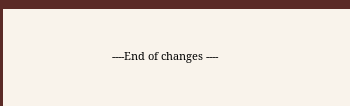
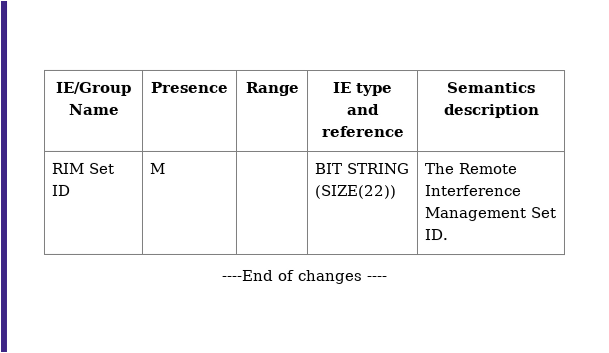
+ IE/Group Name | Presence | Range | IE type and reference | Semantics description
+ RIM Set ID | M | | BIT STRING (SIZE(22)) | The Remote Interference Management Set ID.

